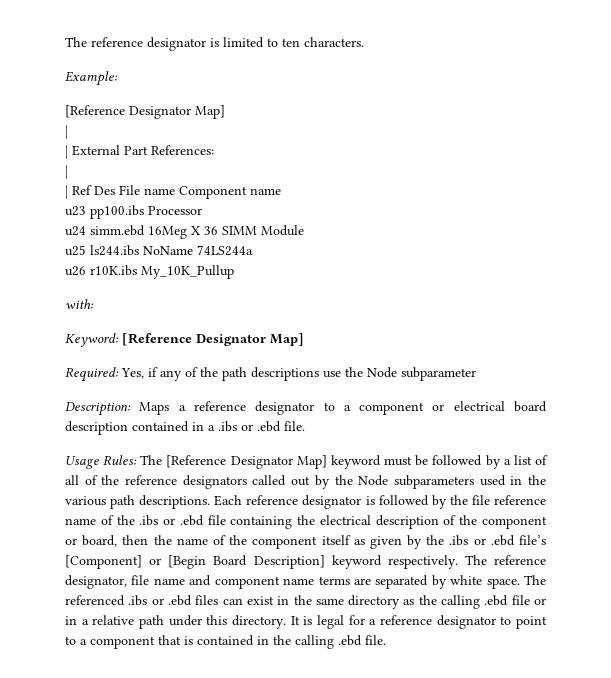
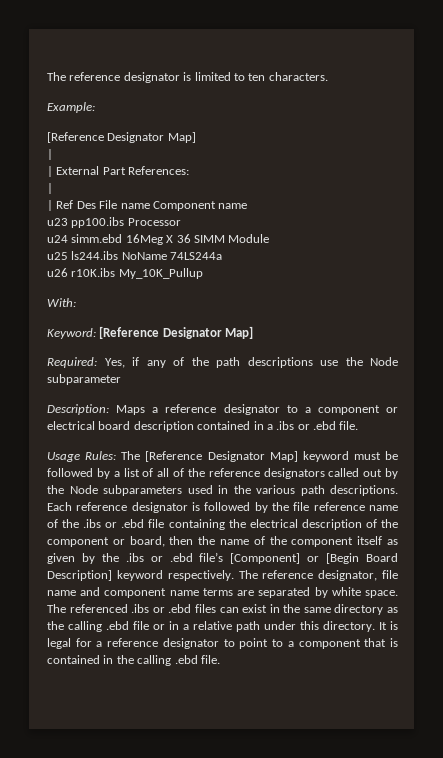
- with:
+ With:

